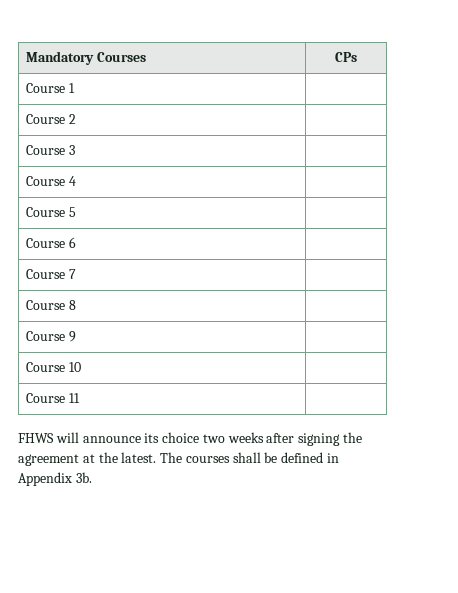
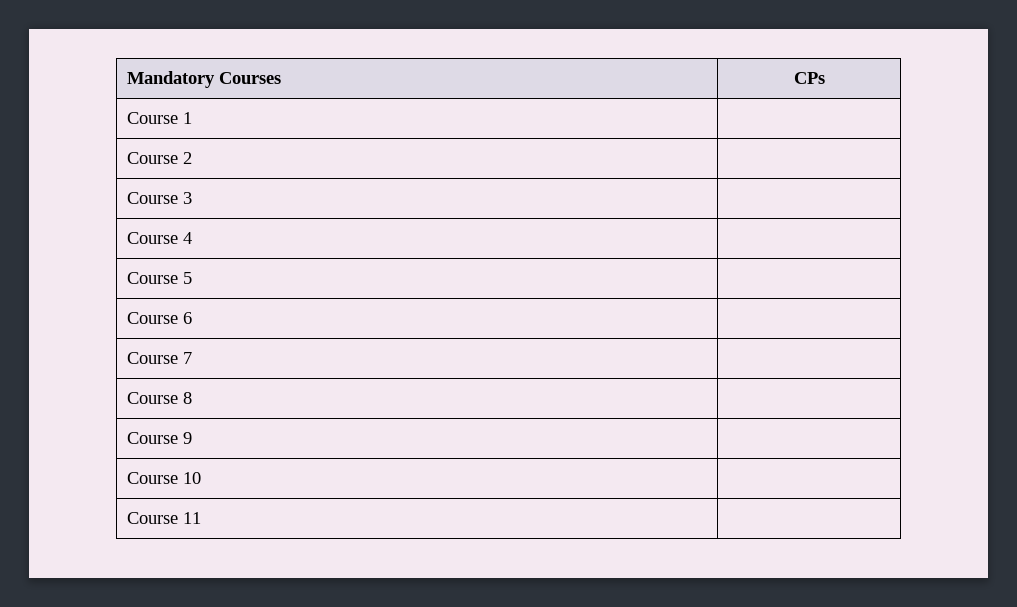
- FHWS will announce its choice two weeks after signing the agreement at the latest. The courses shall be defined in Appendix 3b.

